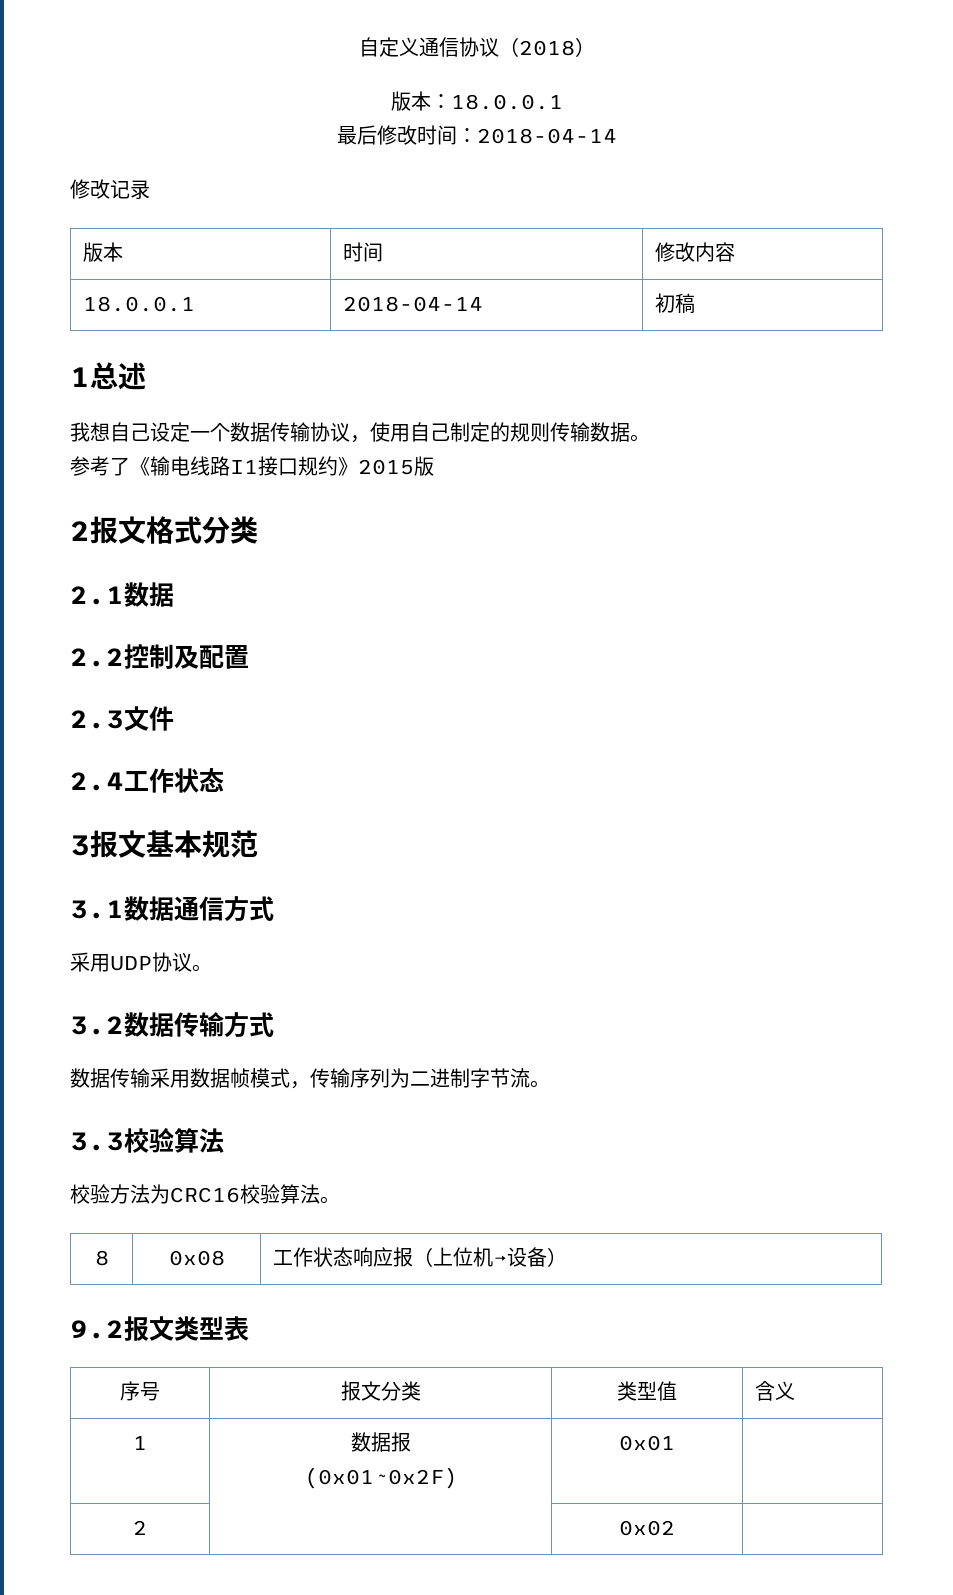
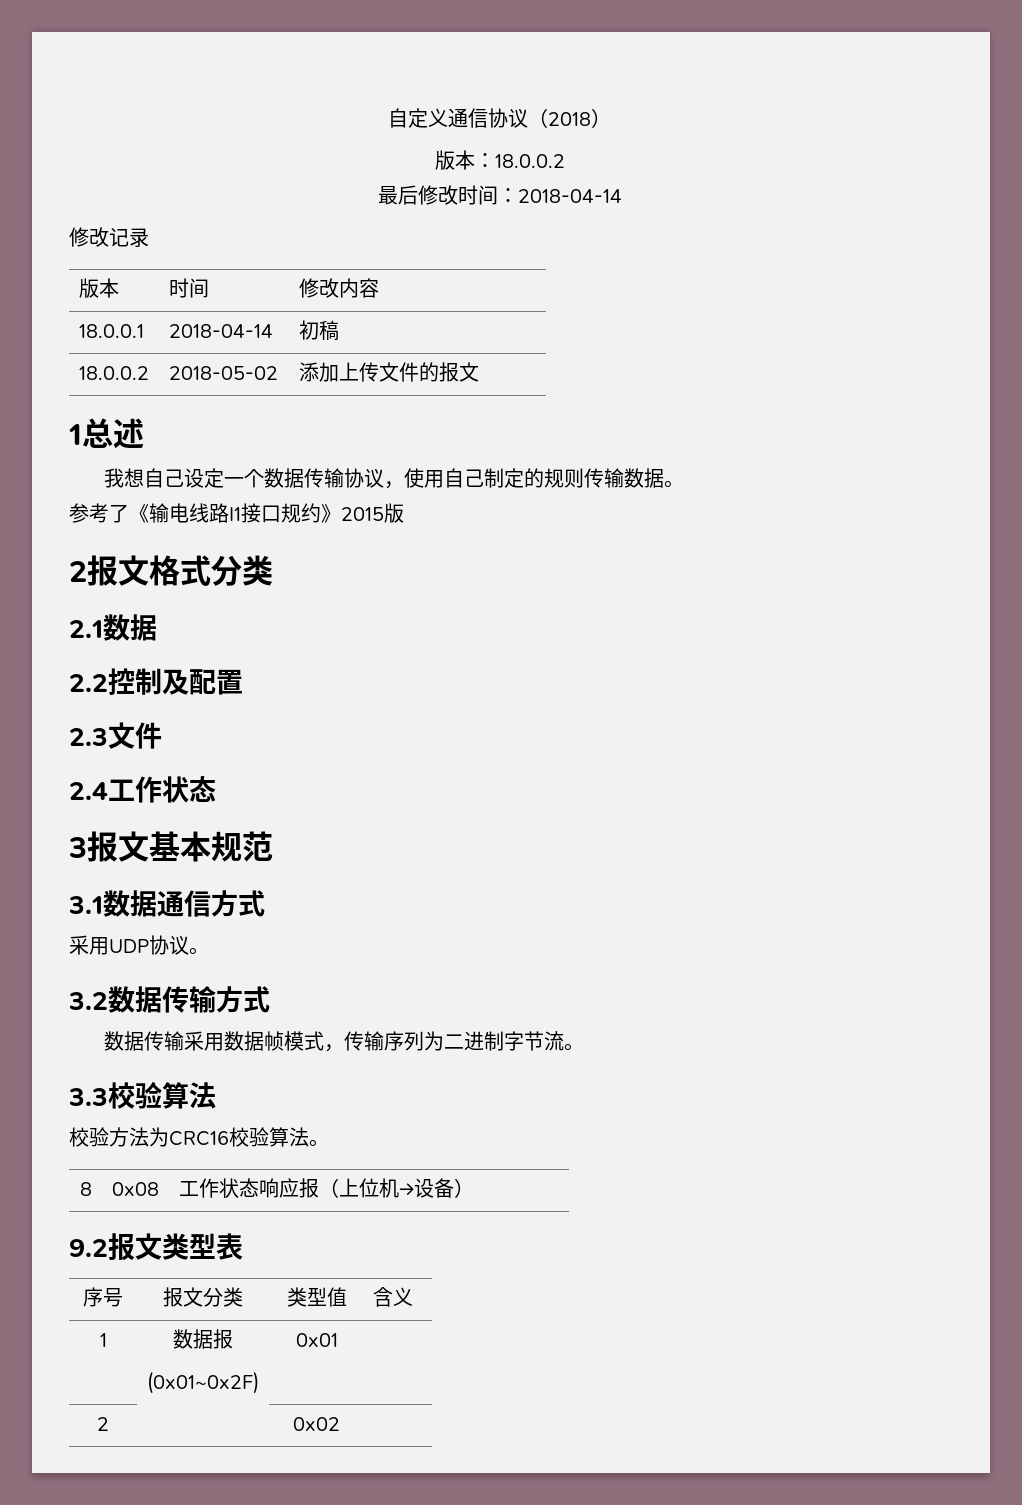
- 版本：18.0.0.1
+ 版本：18.0.0.2
+ 18.0.0.2 | 2018-05-02 | 添加上传文件的报文

